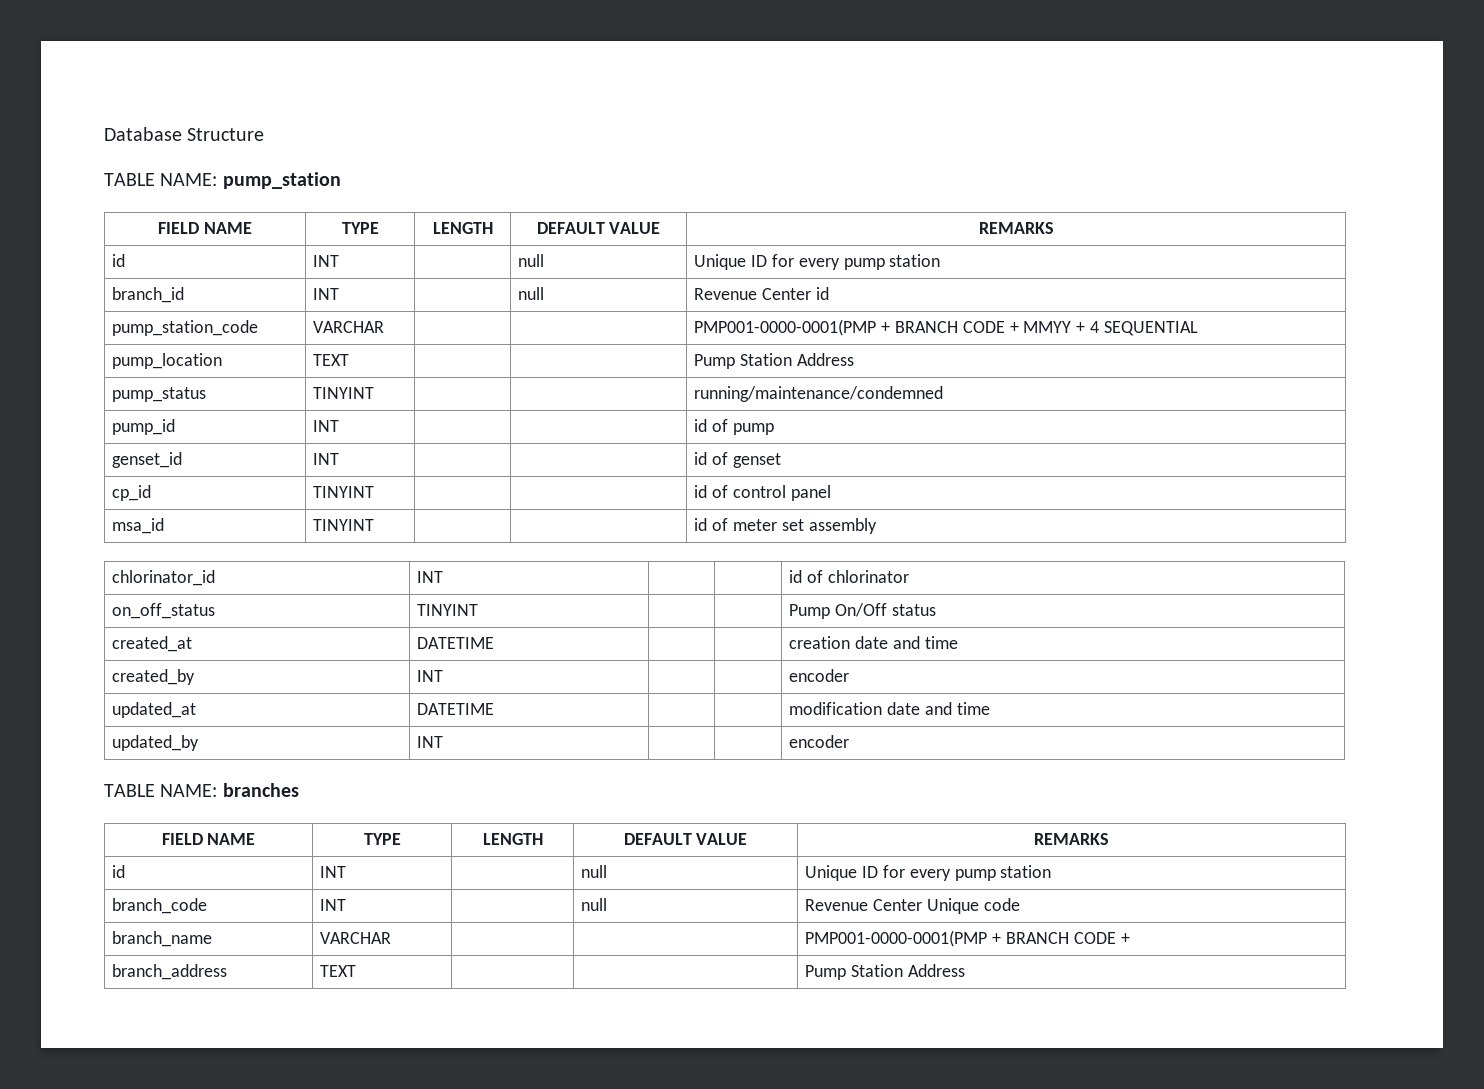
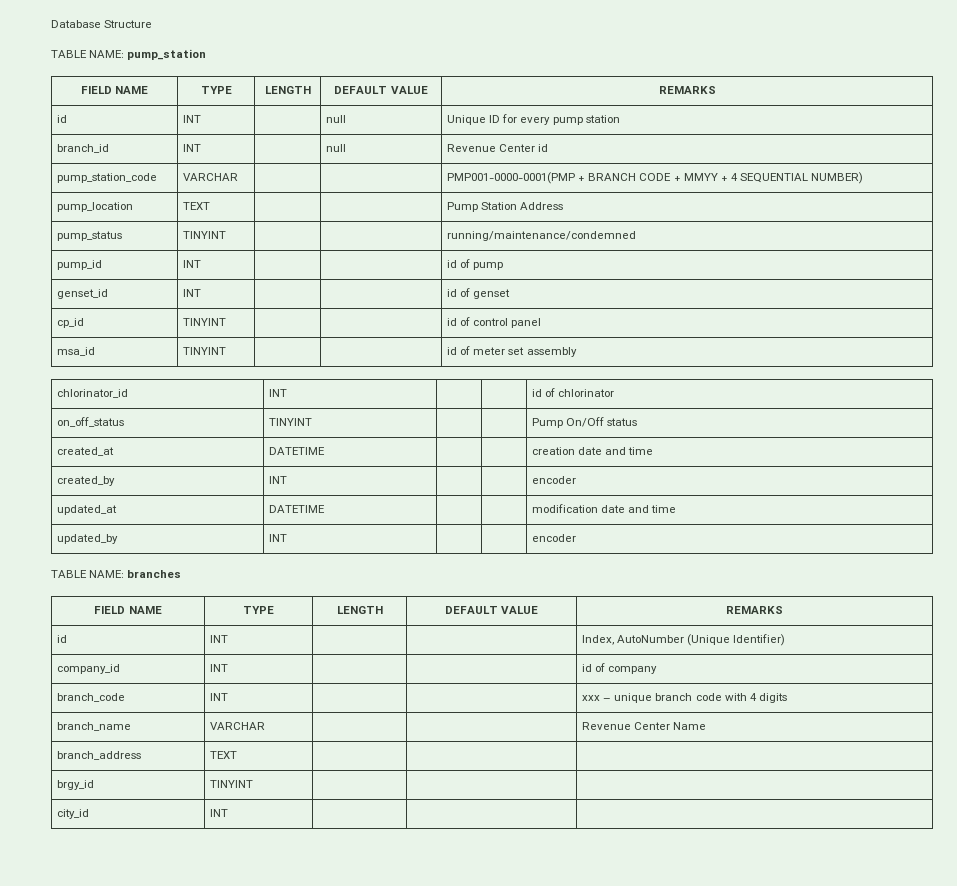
- pump_station_code | VARCHAR | | | PMP001-0000-0001(PMP + BRANCH CODE + MMYY + 4 SEQUENTIAL
+ pump_station_code | VARCHAR | | | PMP001-0000-0001(PMP + BRANCH CODE + MMYY + 4 SEQUENTIAL NUMBER)
  TABLE NAME: branches
  FIELD NAME | TYPE | LENGTH | DEFAULT VALUE | REMARKS
- id | INT | | null | Unique ID for every pump station
- branch_code | INT | | null | Revenue Center Unique code
- branch_name | VARCHAR | | | PMP001-0000-0001(PMP + BRANCH CODE +
- branch_address | TEXT | | | Pump Station Address
+ id | INT | | | Index, AutoNumber (Unique Identifier)
+ company_id | INT | | | id of company
+ branch_code | INT | | | xxx – unique branch code with 4 digits
+ branch_name | VARCHAR | | | Revenue Center Name
+ branch_address | TEXT | | |
+ brgy_id | TINYINT | | |
+ city_id | INT | | |

